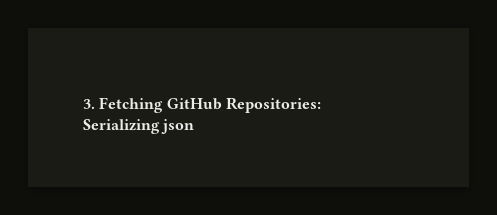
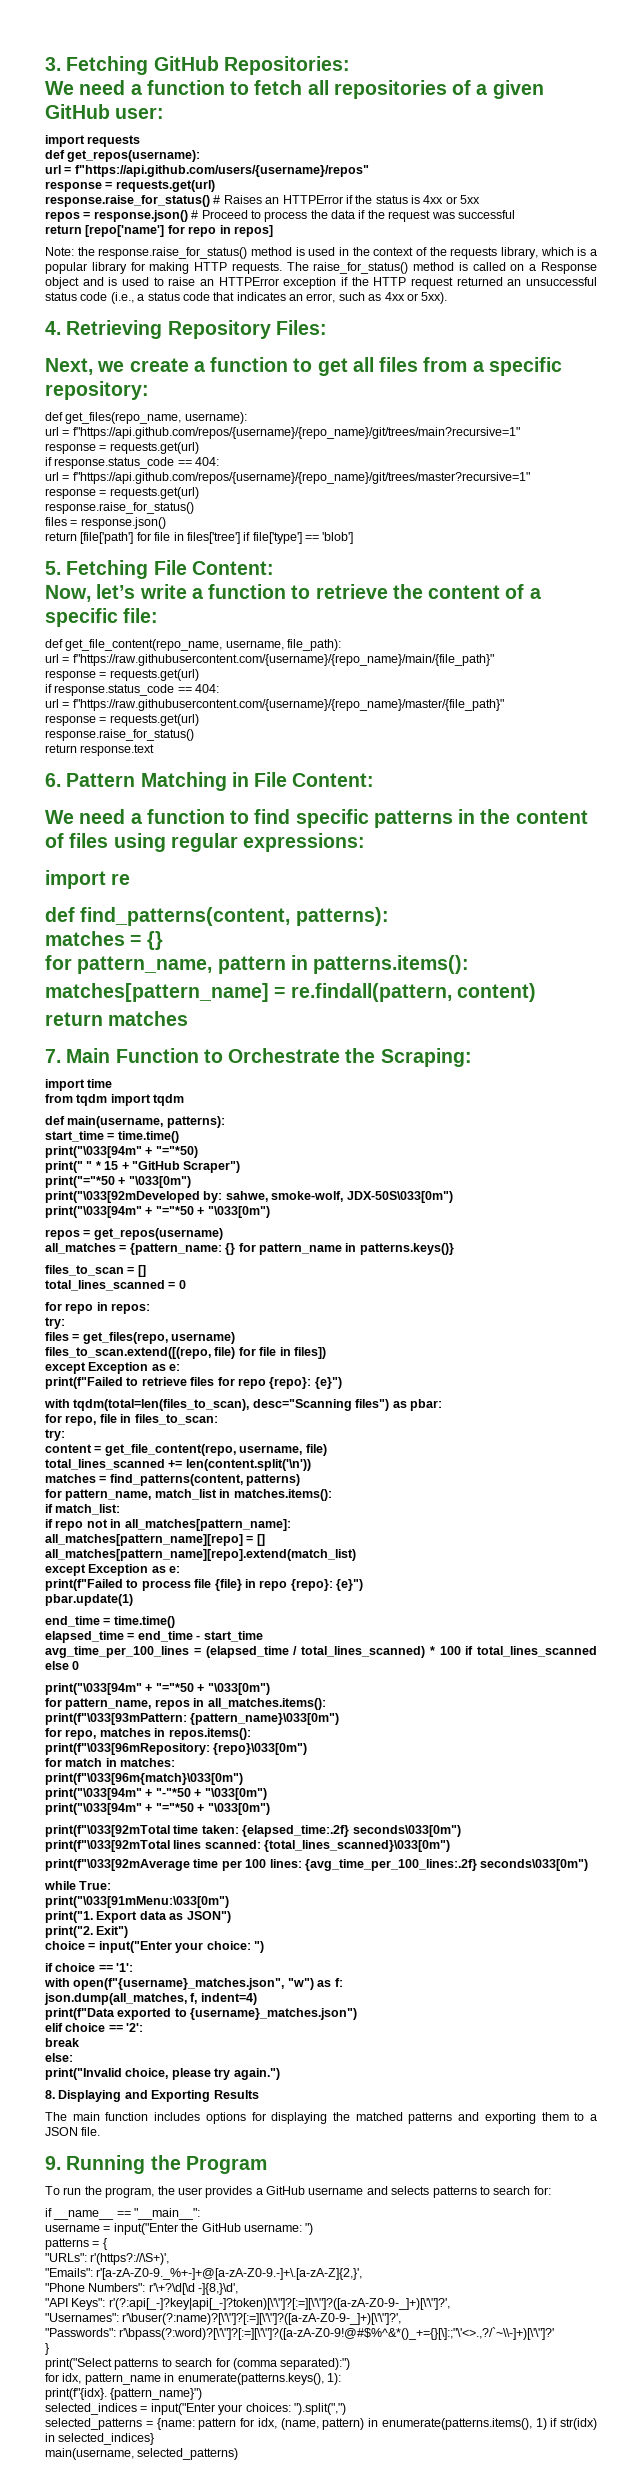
- Serializing json
+ We need a function to fetch all repositories of a given GitHub user:
+ import requests
+ def get_repos(username):
+ url = f"https://api.github.com/users/{username}/repos"
+ response = requests.get(url)
+ response.raise_for_status() # Raises an HTTPError if the status is 4xx or 5xx
+ repos = response.json() # Proceed to process the data if the request was successful
+ return [repo['name'] for repo in repos]
+ Note: the response.raise_for_status() method is used in the context of the requests library, which is a popular library for making HTTP requests. The raise_for_status() method is called on a Response object and is used to raise an HTTPError exception if the HTTP request returned an unsuccessful status code (i.e., a status code that indicates an error, such as 4xx or 5xx).
+ 4. Retrieving Repository Files:
+ Next, we create a function to get all files from a specific repository:
+ def get_files(repo_name, username):
+ url = f"https://api.github.com/repos/{username}/{repo_name}/git/trees/main?recursive=1"
+ response = requests.get(url)
+ if response.status_code == 404:
+ url = f"https://api.github.com/repos/{username}/{repo_name}/git/trees/master?recursive=1"
+ response = requests.get(url)
+ response.raise_for_status()
+ files = response.json()
+ return [file['path'] for file in files['tree'] if file['type'] == 'blob']
+ 5. Fetching File Content:
+ Now, let’s write a function to retrieve the content of a specific file:
+ def get_file_content(repo_name, username, file_path):
+ url = f"https://raw.githubusercontent.com/{username}/{repo_name}/main/{file_path}"
+ response = requests.get(url)
+ if response.status_code == 404:
+ url = f"https://raw.githubusercontent.com/{username}/{repo_name}/master/{file_path}"
+ response = requests.get(url)
+ response.raise_for_status()
+ return response.text
+ 6. Pattern Matching in File Content:
+ We need a function to find specific patterns in the content of files using regular expressions:
+ import re
+ def find_patterns(content, patterns):
+ matches = {}
+ for pattern_name, pattern in patterns.items():
+ matches[pattern_name] = re.findall(pattern, content)
+ return matches
+ 7. Main Function to Orchestrate the Scraping:
+ import time
+ from tqdm import tqdm
+ def main(username, patterns):
+ start_time = time.time()
+ print("\033[94m" + "="*50)
+ print(" " * 15 + "GitHub Scraper")
+ print("="*50 + "\033[0m")
+ print("\033[92mDeveloped by: sahwe, smoke-wolf, JDX-50S\033[0m")
+ print("\033[94m" + "="*50 + "\033[0m")
+ repos = get_repos(username)
+ all_matches = {pattern_name: {} for pattern_name in patterns.keys()}
+ files_to_scan = []
+ total_lines_scanned = 0
+ for repo in repos:
+ try:
+ files = get_files(repo, username)
+ files_to_scan.extend([(repo, file) for file in files])
+ except Exception as e:
+ print(f"Failed to retrieve files for repo {repo}: {e}")
+ with tqdm(total=len(files_to_scan), desc="Scanning files") as pbar:
+ for repo, file in files_to_scan:
+ try:
+ content = get_file_content(repo, username, file)
+ total_lines_scanned += len(content.split('\n'))
+ matches = find_patterns(content, patterns)
+ for pattern_name, match_list in matches.items():
+ if match_list:
+ if repo not in all_matches[pattern_name]:
+ all_matches[pattern_name][repo] = []
+ all_matches[pattern_name][repo].extend(match_list)
+ except Exception as e:
+ print(f"Failed to process file {file} in repo {repo}: {e}")
+ pbar.update(1)
+ end_time = time.time()
+ elapsed_time = end_time - start_time
+ avg_time_per_100_lines = (elapsed_time / total_lines_scanned) * 100 if total_lines_scanned else 0
+ print("\033[94m" + "="*50 + "\033[0m")
+ for pattern_name, repos in all_matches.items():
+ print(f"\033[93mPattern: {pattern_name}\033[0m")
+ for repo, matches in repos.items():
+ print(f"\033[96mRepository: {repo}\033[0m")
+ for match in matches:
+ print(f"\033[96m{match}\033[0m")
+ print("\033[94m" + "-"*50 + "\033[0m")
+ print("\033[94m" + "="*50 + "\033[0m")
+ print(f"\033[92mTotal time taken: {elapsed_time:.2f} seconds\033[0m")
+ print(f"\033[92mTotal lines scanned: {total_lines_scanned}\033[0m")
+ print(f"\033[92mAverage time per 100 lines: {avg_time_per_100_lines:.2f} seconds\033[0m")
+ while True:
+ print("\033[91mMenu:\033[0m")
+ print("1. Export data as JSON")
+ print("2. Exit")
+ choice = input("Enter your choice: ")
+ if choice == '1':
+ with open(f"{username}_matches.json", "w") as f:
+ json.dump(all_matches, f, indent=4)
+ print(f"Data exported to {username}_matches.json")
+ elif choice == '2':
+ break
+ else:
+ print("Invalid choice, please try again.")
+ 8. Displaying and Exporting Results
+ The main function includes options for displaying the matched patterns and exporting them to a JSON file.
+ 9. Running the Program
+ To run the program, the user provides a GitHub username and selects patterns to search for:
+ if __name__ == "__main__":
+ username = input("Enter the GitHub username: ")
+ patterns = {
+ "URLs": r'(https?://\S+)',
+ "Emails": r'[a-zA-Z0-9._%+-]+@[a-zA-Z0-9.-]+\.[a-zA-Z]{2,}',
+ "Phone Numbers": r'\+?\d[\d -]{8,}\d',
+ "API Keys": r'(?:api[_-]?key|api[_-]?token)[\'\"]?[:=][\'\"]?([a-zA-Z0-9-_]+)[\'\"]?',
+ "Usernames": r'\buser(?:name)?[\'\"]?[:=][\'\"]?([a-zA-Z0-9-_]+)[\'\"]?',
+ "Passwords": r'\bpass(?:word)?[\'\"]?[:=][\'\"]?([a-zA-Z0-9!@#$%^&*()_+={}[\]:;"\'<>.,?/`~\\-]+)[\'\"]?'
+ }
+ print("Select patterns to search for (comma separated):")
+ for idx, pattern_name in enumerate(patterns.keys(), 1):
+ print(f"{idx}. {pattern_name}")
+ selected_indices = input("Enter your choices: ").split(",")
+ selected_patterns = {name: pattern for idx, (name, pattern) in enumerate(patterns.items(), 1) if str(idx) in selected_indices}
+ main(username, selected_patterns)

